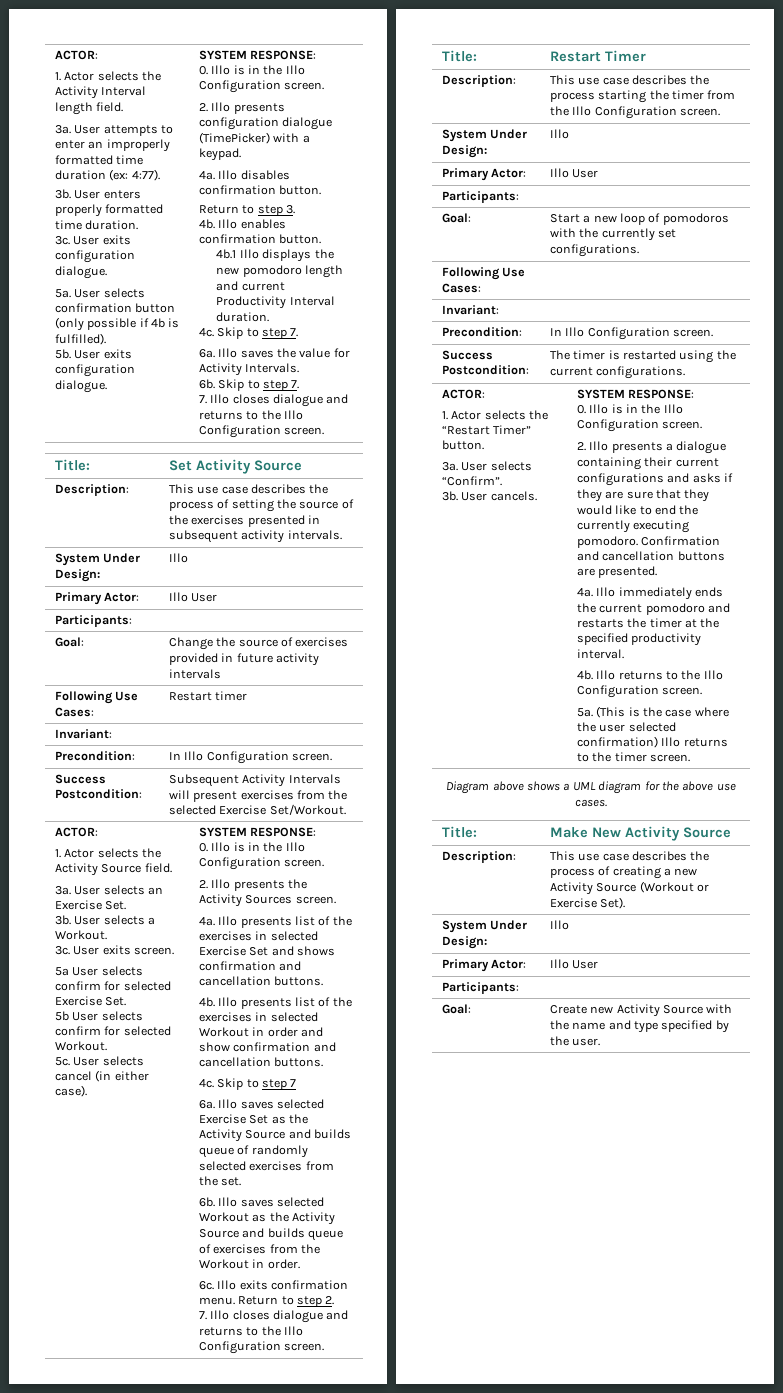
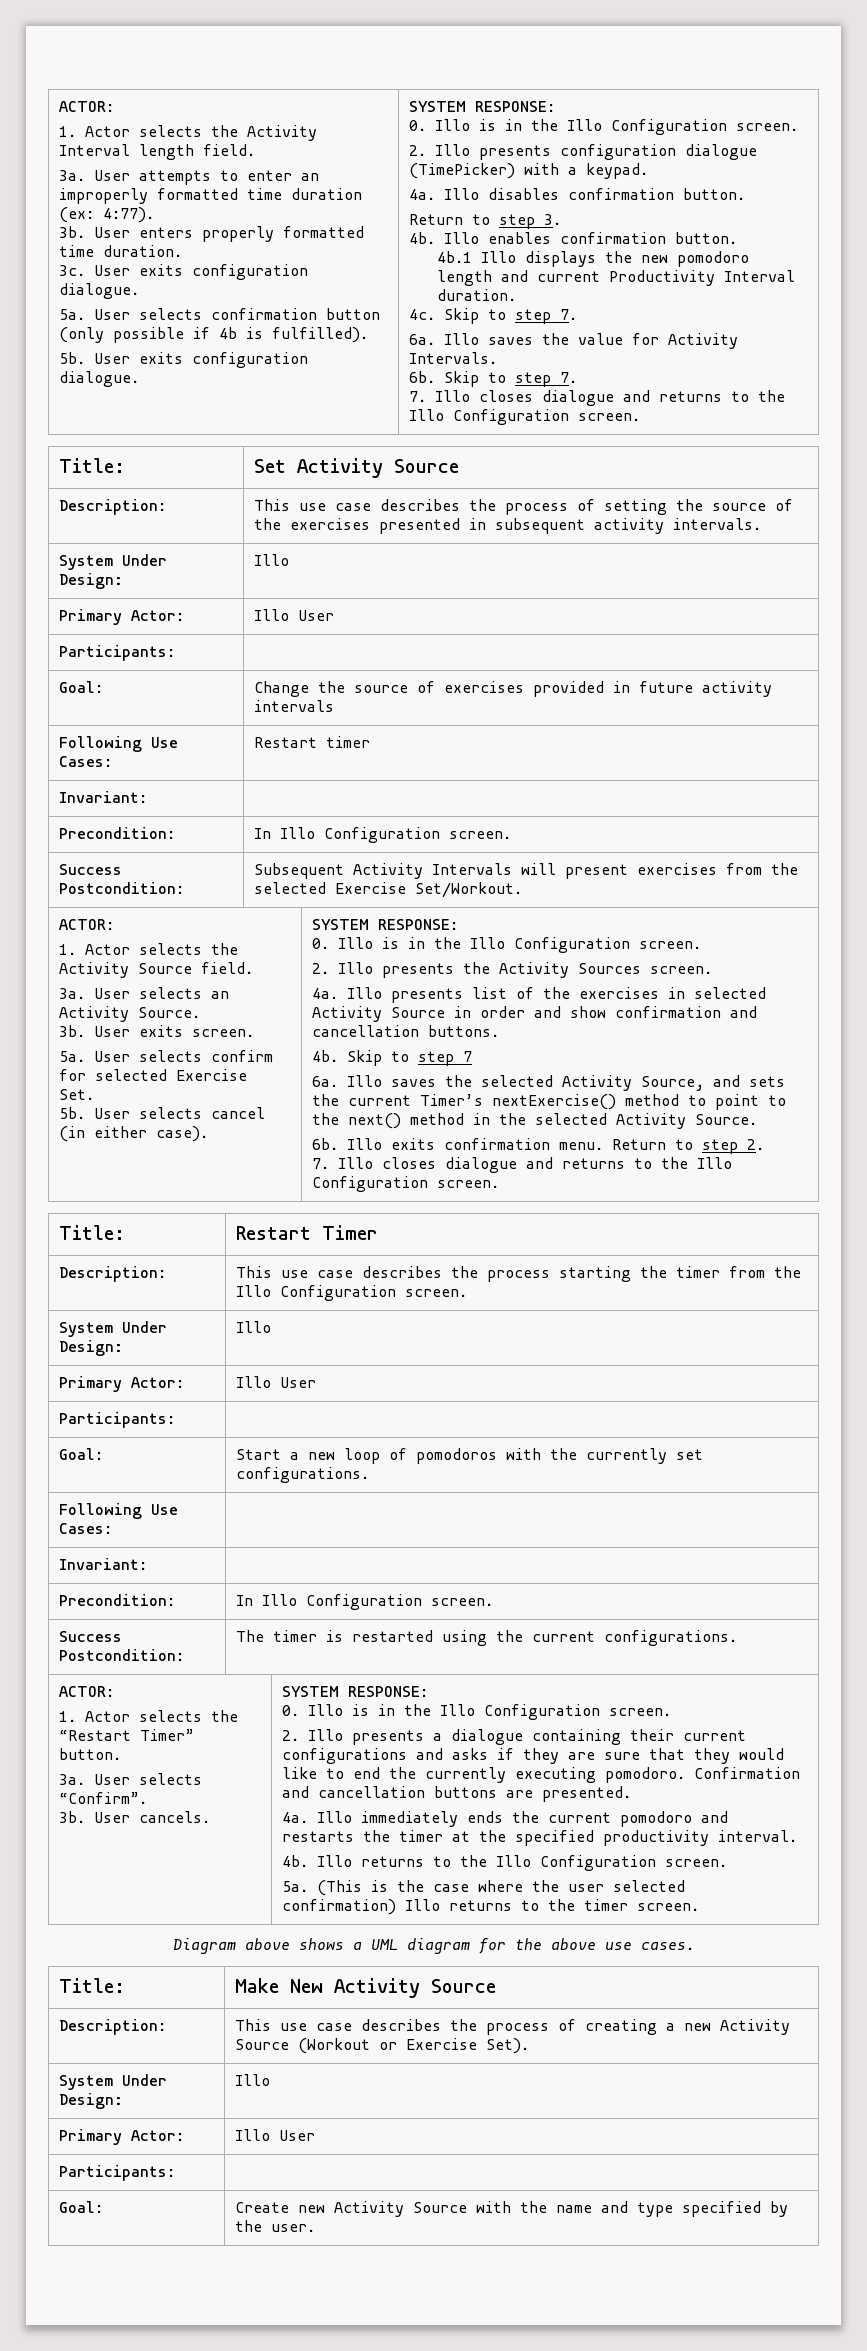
- User selects an Exercise Set.
- 3b. User selects a Workout.
- 3c. User exits screen.
+ User selects an Activity Source.
+ 3b. User exits screen.
- 5a User selects confirm for selected Exercise Set.
- 5b User selects confirm for selected Workout.
- 5c.
+ 5a. User selects confirm for selected Exercise Set.
+ 5b.
- Illo presents list of the exercises in selected Exercise Set and shows confirmation and cancellation buttons.
- 4b. Illo presents list of the exercises in selected Workout in order and show confirmation and cancellation buttons.
- 4c.
+ Illo presents list of the exercises in selected Activity Source in order and show confirmation and cancellation buttons.
+ 4b.
- Illo saves selected Exercise Set as the Activity Source and builds queue of randomly selected exercises from the set.
- 6b. Illo saves selected Workout as the Activity Source and builds queue of exercises from the Workout in order.
- 6c.
+ Illo saves the selected Activity Source, and sets the current Timer’s nextExercise() method to point to the next() method in the selected Activity Source.
+ 6b.

